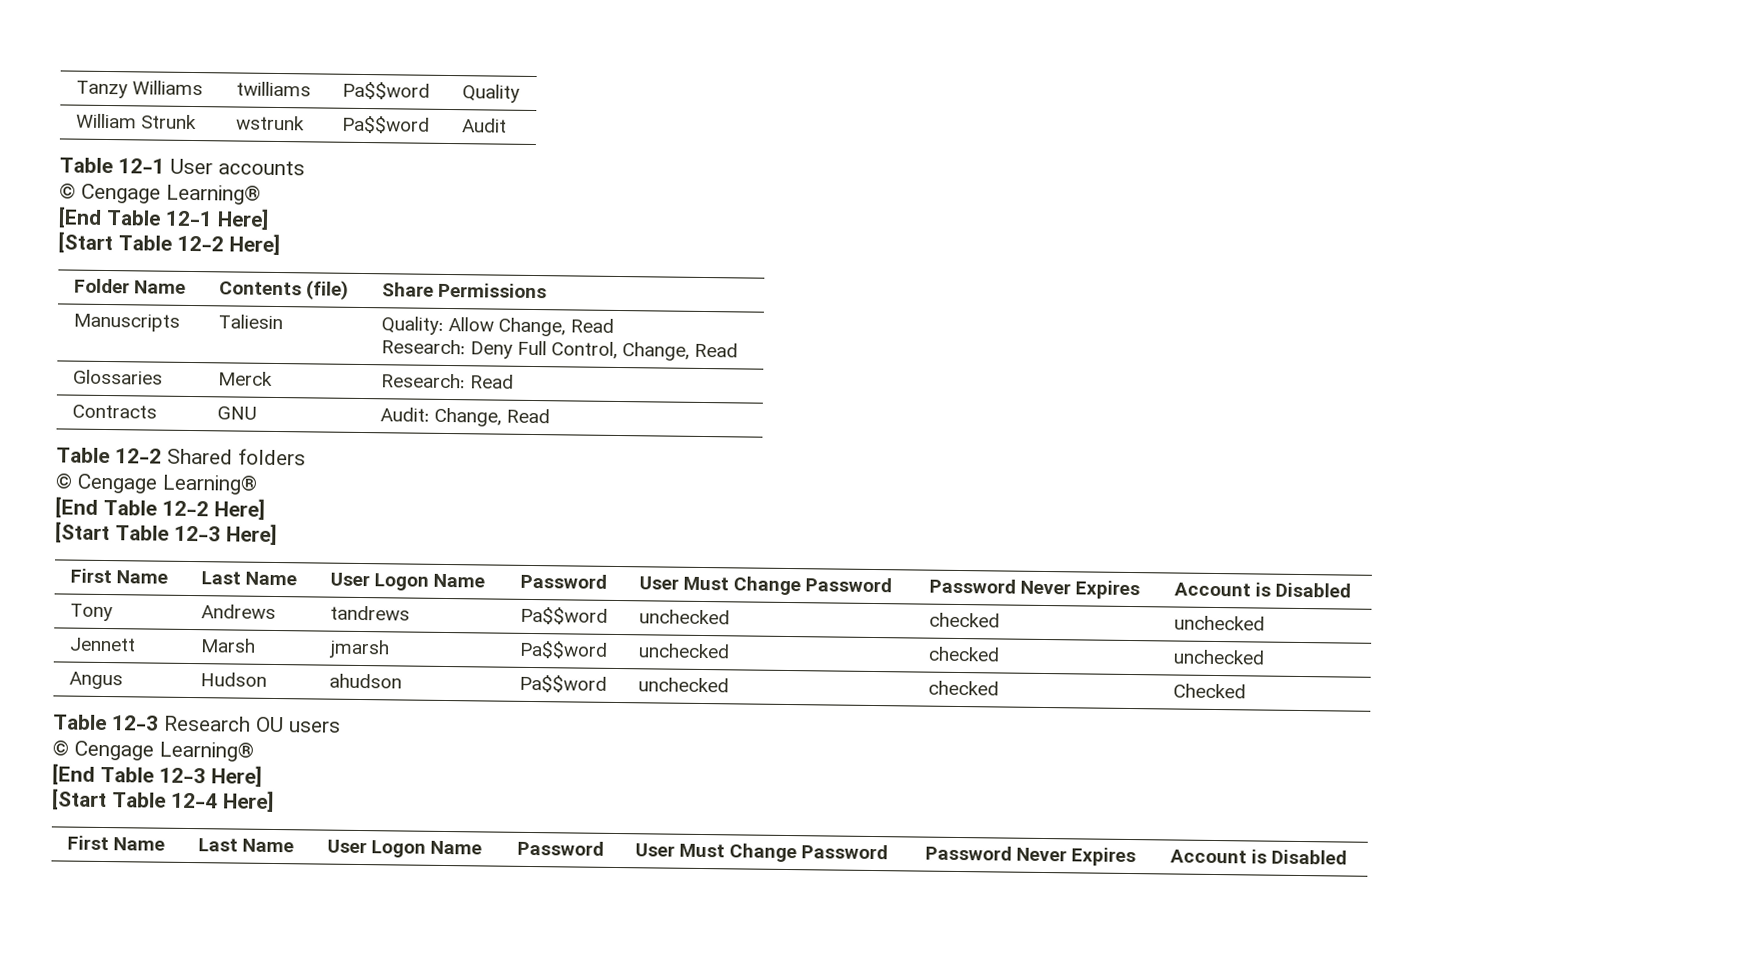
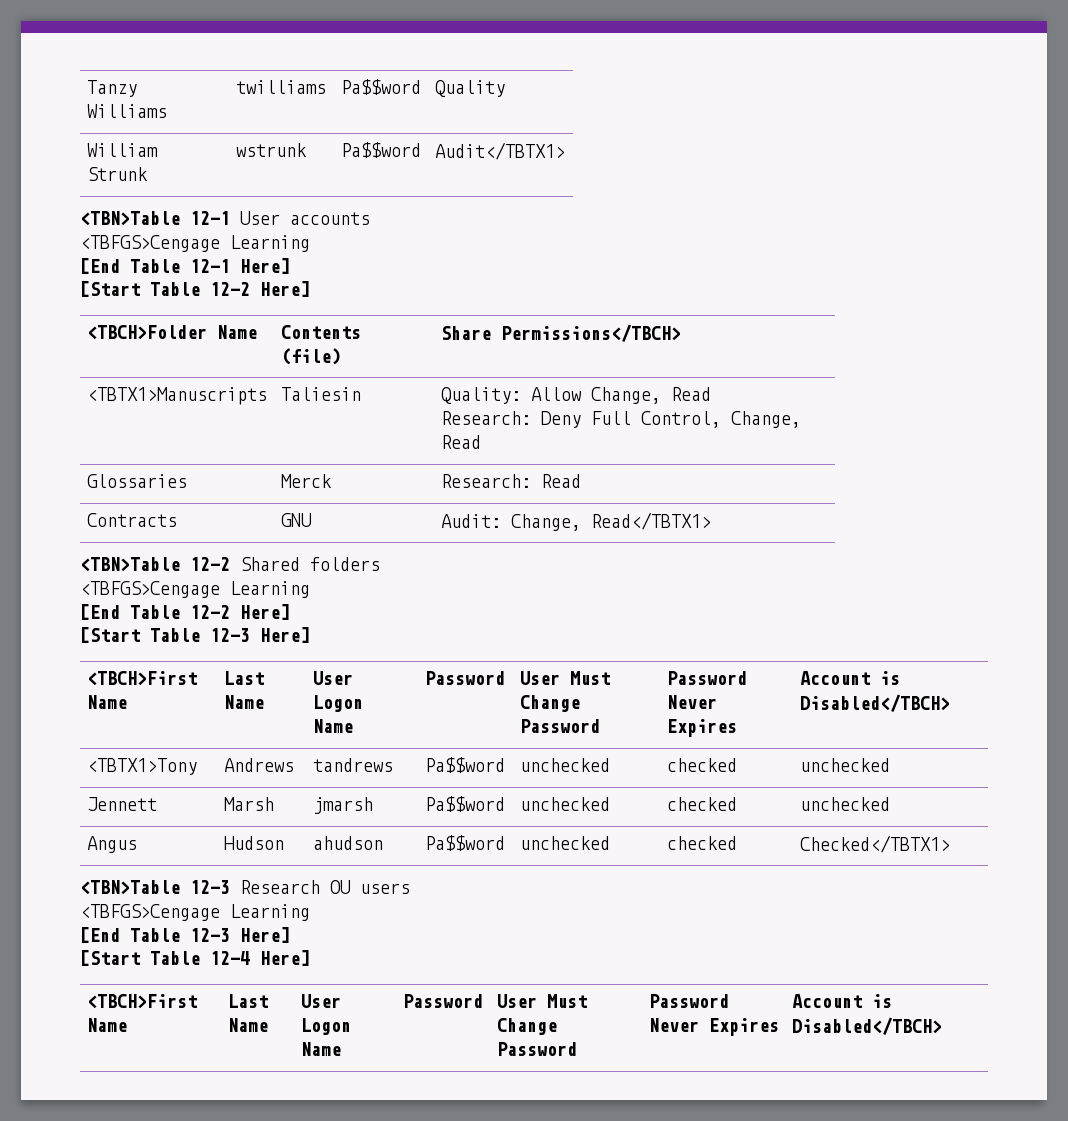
- William Strunk | wstrunk | Pa$$word | Audit
- Table 12-1 User accounts
- © Cengage Learning®
+ William Strunk | wstrunk | Pa$$word | Audit</TBTX1>
+ <TBN>Table 12-1 User accounts
+ <TBFGS>Cengage Learning
- Folder Name | Contents (file) | Share Permissions
- Manuscripts | Taliesin | Quality: Allow Change, Read
+ <TBCH>Folder Name | Contents (file) | Share Permissions</TBCH>
+ <TBTX1>Manuscripts | Taliesin | Quality: Allow Change, Read
- Contracts | GNU | Audit: Change, Read
- Table 12-2 Shared folders
- © Cengage Learning®
+ Contracts | GNU | Audit: Change, Read</TBTX1>
+ <TBN>Table 12-2 Shared folders
+ <TBFGS>Cengage Learning
  [Start Table 12-3 Here]
- First Name | Last Name | User Logon Name | Password | User Must Change Password | Password Never Expires | Account is Disabled
- Tony | Andrews | tandrews | Pa$$word | unchecked | checked | unchecked
+ <TBCH>First Name | Last Name | User Logon Name | Password | User Must Change Password | Password Never Expires | Account is Disabled</TBCH>
+ <TBTX1>Tony | Andrews | tandrews | Pa$$word | unchecked | checked | unchecked
- Angus | Hudson | ahudson | Pa$$word | unchecked | checked | Checked
- Table 12-3 Research OU users
- © Cengage Learning®
+ Angus | Hudson | ahudson | Pa$$word | unchecked | checked | Checked</TBTX1>
+ <TBN>Table 12-3 Research OU users
+ <TBFGS>Cengage Learning
  [Start Table 12-4 Here]
- First Name | Last Name | User Logon Name | Password | User Must Change Password | Password Never Expires | Account is Disabled
+ <TBCH>First Name | Last Name | User Logon Name | Password | User Must Change Password | Password Never Expires | Account is Disabled</TBCH>

